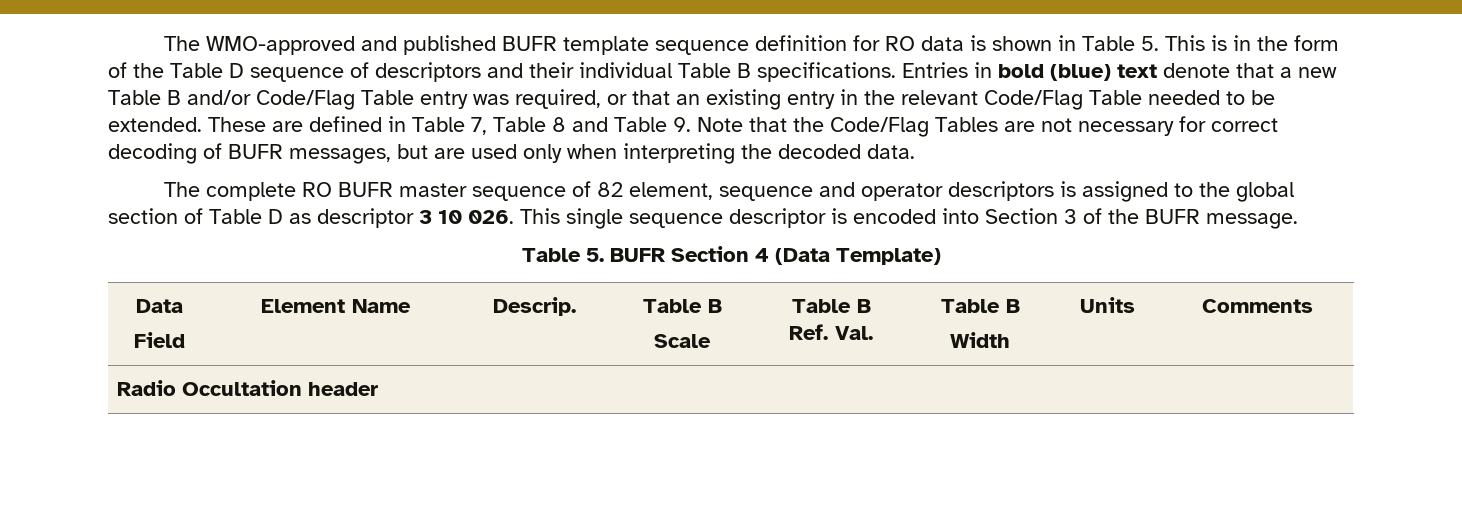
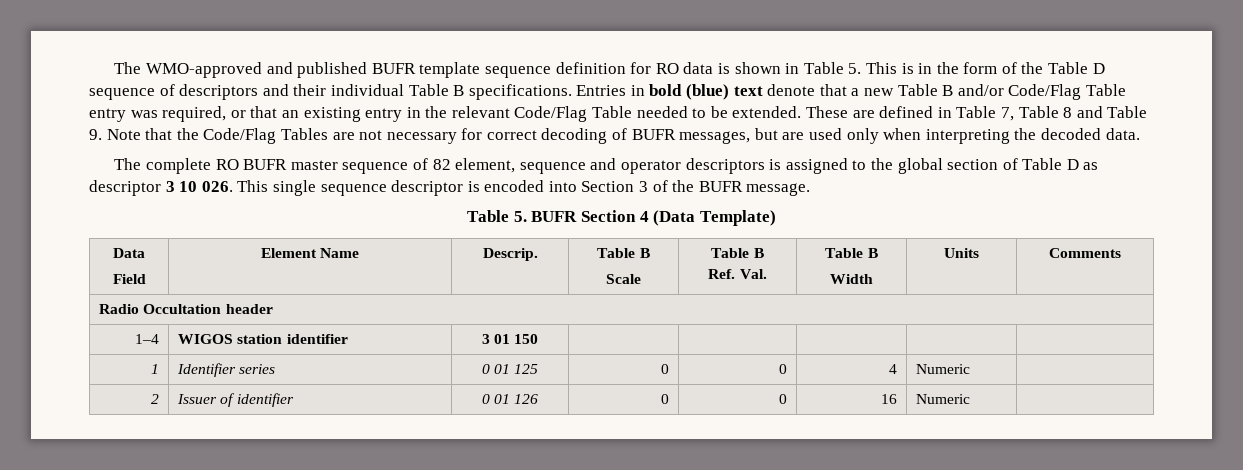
+ 1–4 | WIGOS station identifier | 3 01 150 | | | | |
+ 1 | Identifier series | 0 01 125 | 0 | 0 | 4 | Numeric |
+ 2 | Issuer of identifier | 0 01 126 | 0 | 0 | 16 | Numeric |

